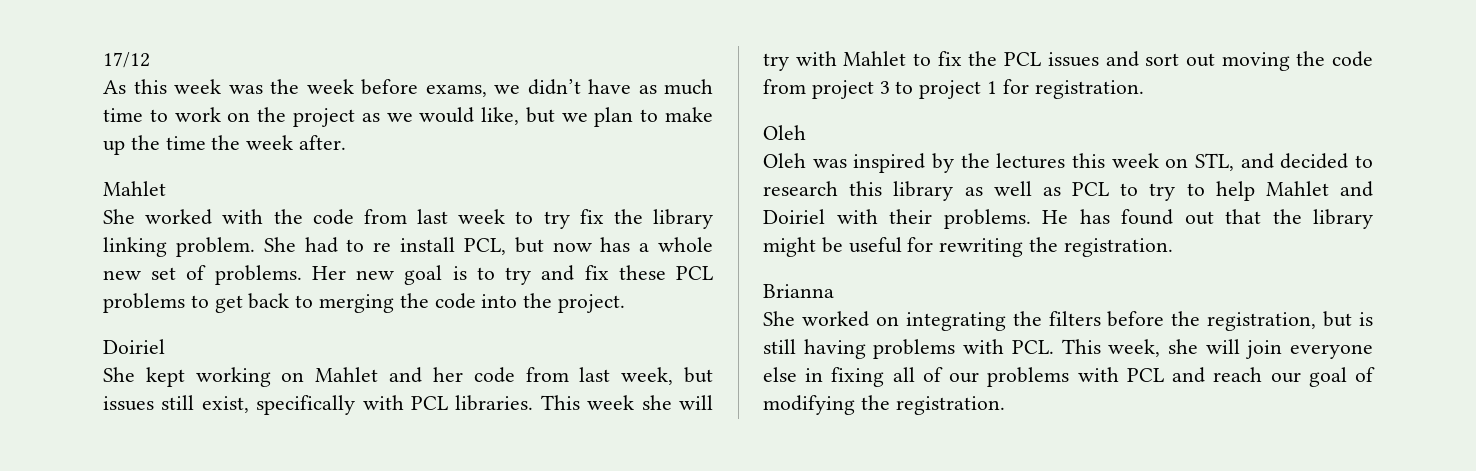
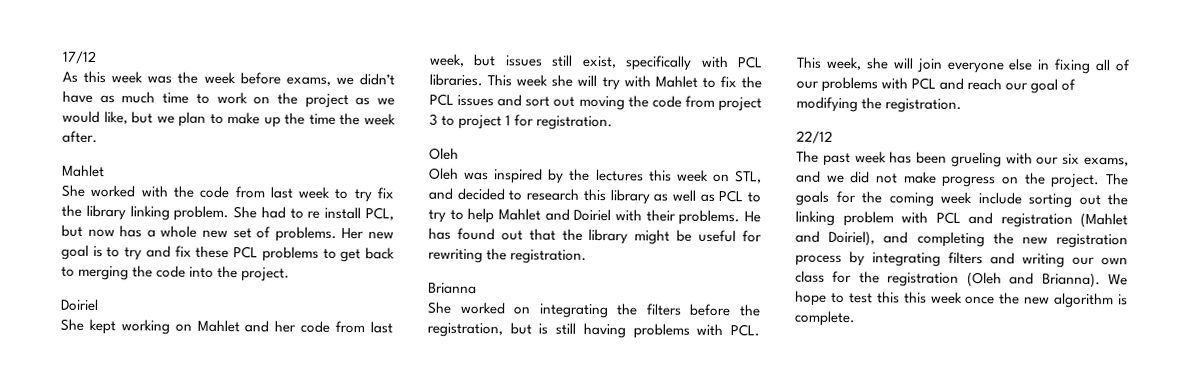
+ 22/12
+ The past week has been grueling with our six exams, and we did not make progress on the project. The goals for the coming week include sorting out the linking problem with PCL and registration (Mahlet and Doiriel), and completing the new registration process by integrating filters and writing our own class for the registration (Oleh and Brianna). We hope to test this this week once the new algorithm is complete.

